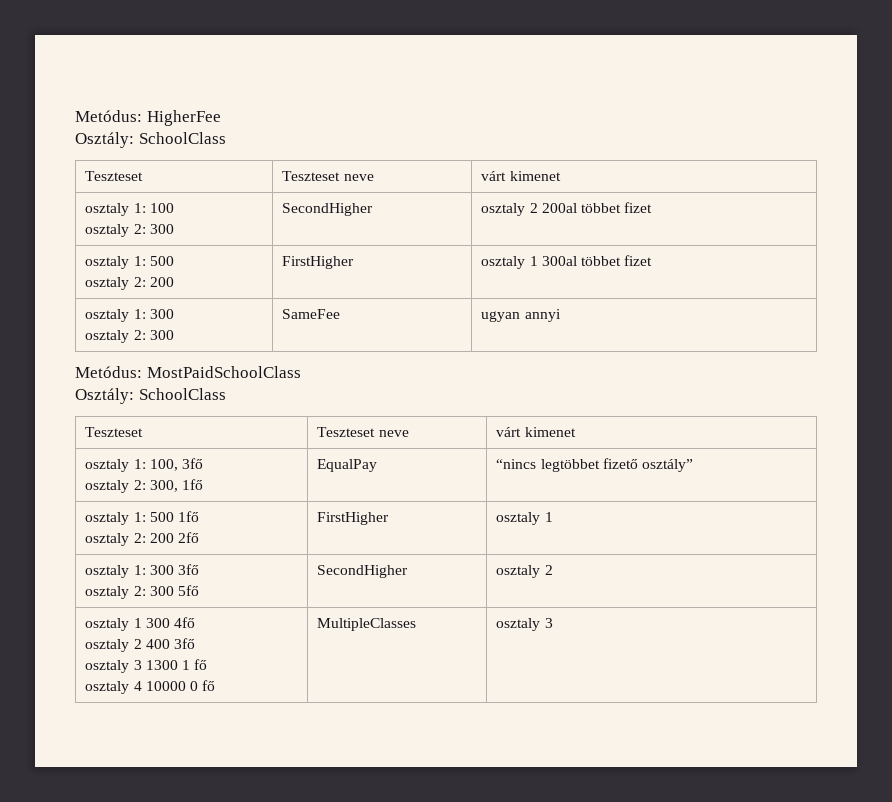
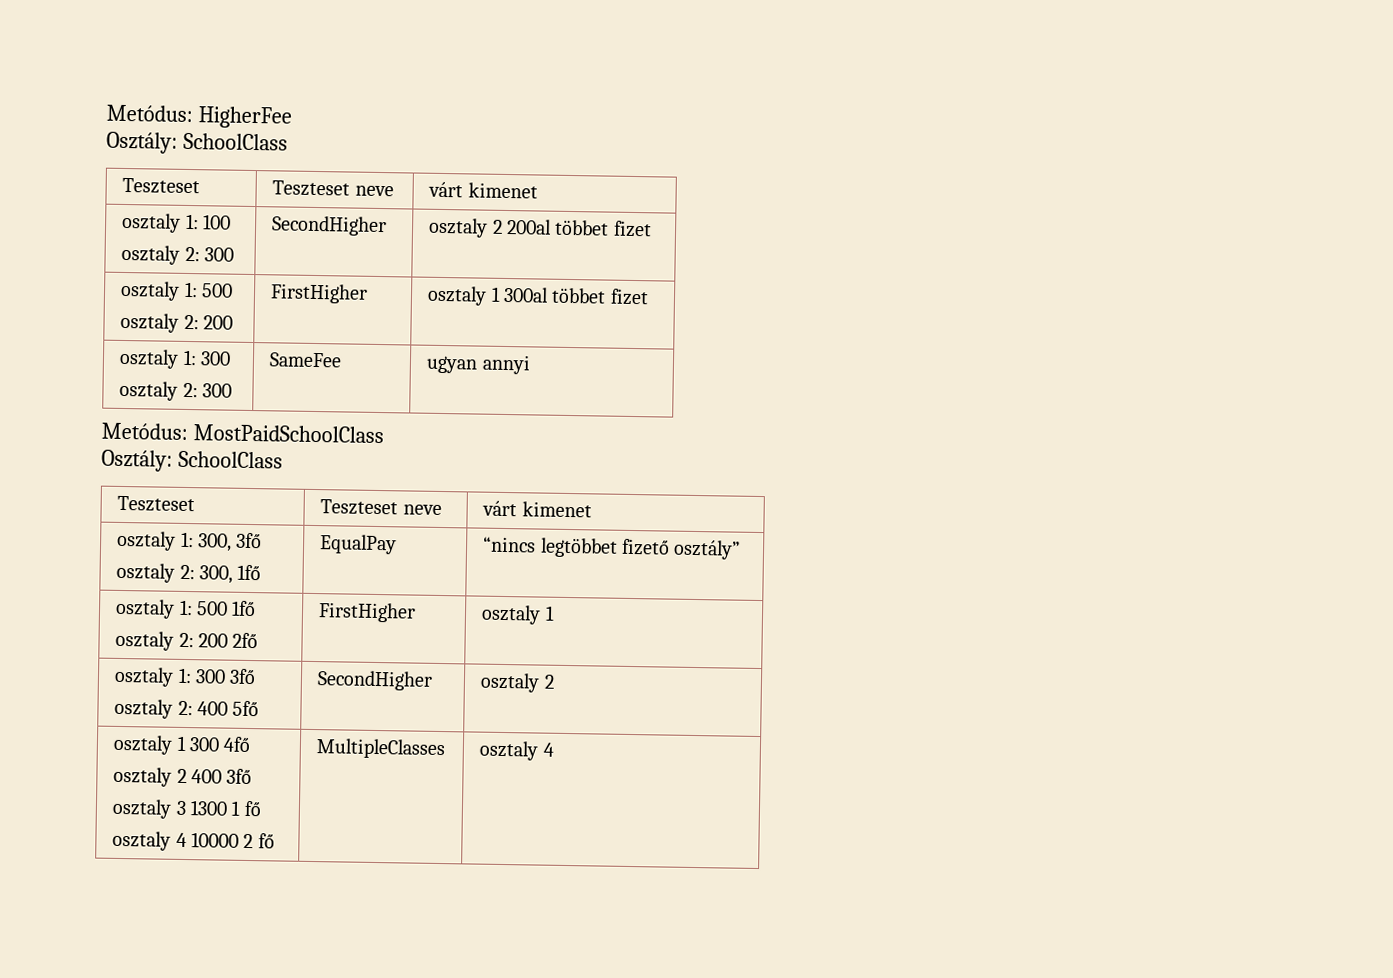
- osztaly 1: 100, 3fő
+ osztaly 1: 300, 3fő
  osztaly 1: 300 3fő
- osztaly 2: 300 5fő | SecondHigher | osztaly 2
+ osztaly 2: 400 5fő | SecondHigher | osztaly 2
  osztaly 1 300 4fő
  osztaly 2 400 3fő
  osztaly 3 1300 1 fő
- osztaly 4 10000 0 fő | MultipleClasses | osztaly 3
+ osztaly 4 10000 2 fő | MultipleClasses | osztaly 4

